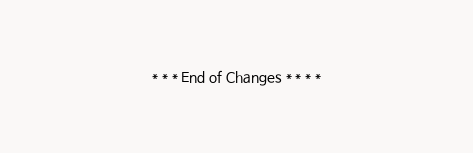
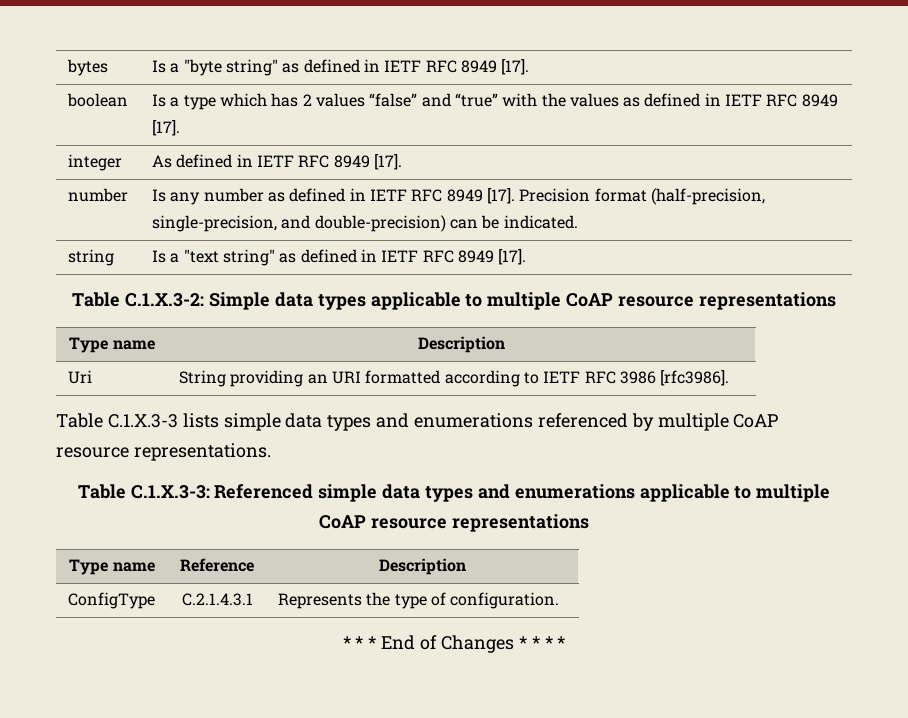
+ bytes | Is a "byte string" as defined in IETF RFC 8949 [17].
+ boolean | Is a type which has 2 values “false” and “true” with the values as defined in IETF RFC 8949 [17].
+ integer | As defined in IETF RFC 8949 [17].
+ number | Is any number as defined in IETF RFC 8949 [17]. Precision format (half-precision, single-precision, and double-precision) can be indicated.
+ string | Is a "text string" as defined in IETF RFC 8949 [17].
+ Table C.1.X.3-2: Simple data types applicable to multiple CoAP resource representations
+ Type name | Description
+ Uri | String providing an URI formatted according to IETF RFC 3986 [rfc3986].
+ Table C.1.X.3-3 lists simple data types and enumerations referenced by multiple CoAP resource representations.
+ Table C.1.X.3-3: Referenced simple data types and enumerations applicable to multiple CoAP resource representations
+ Type name | Reference | Description
+ ConfigType | C.2.1.4.3.1 | Represents the type of configuration.

